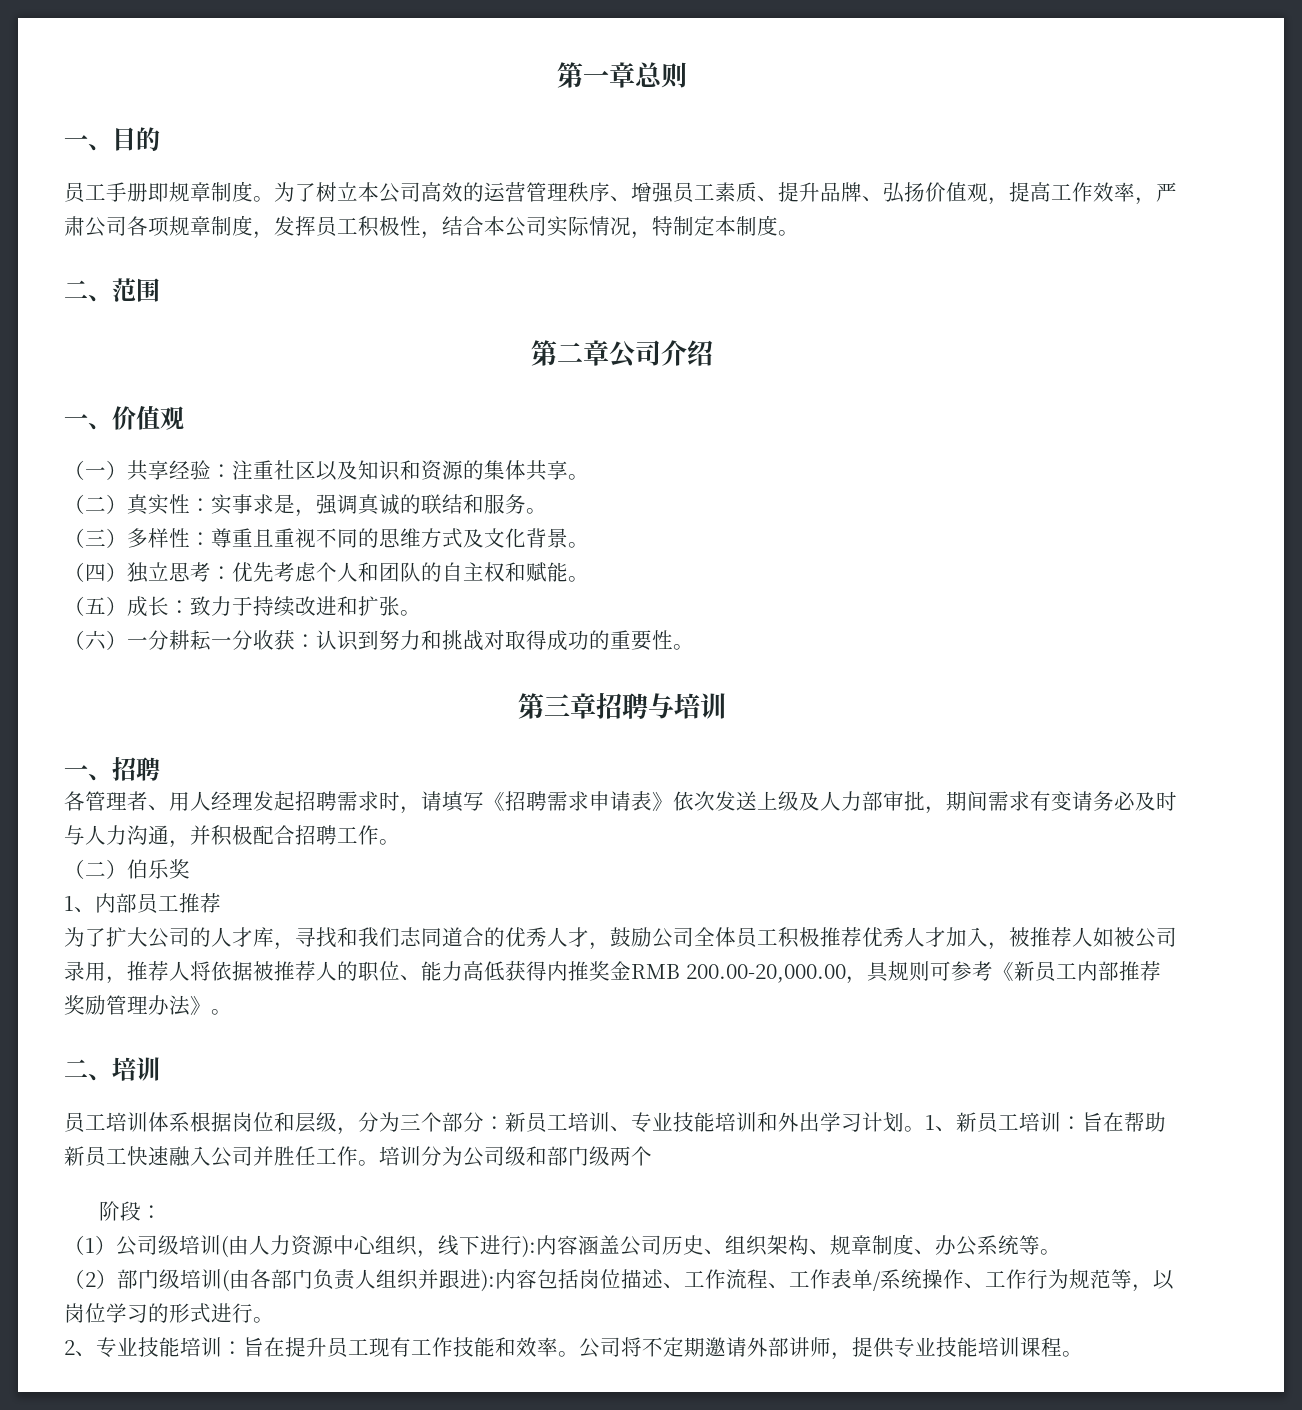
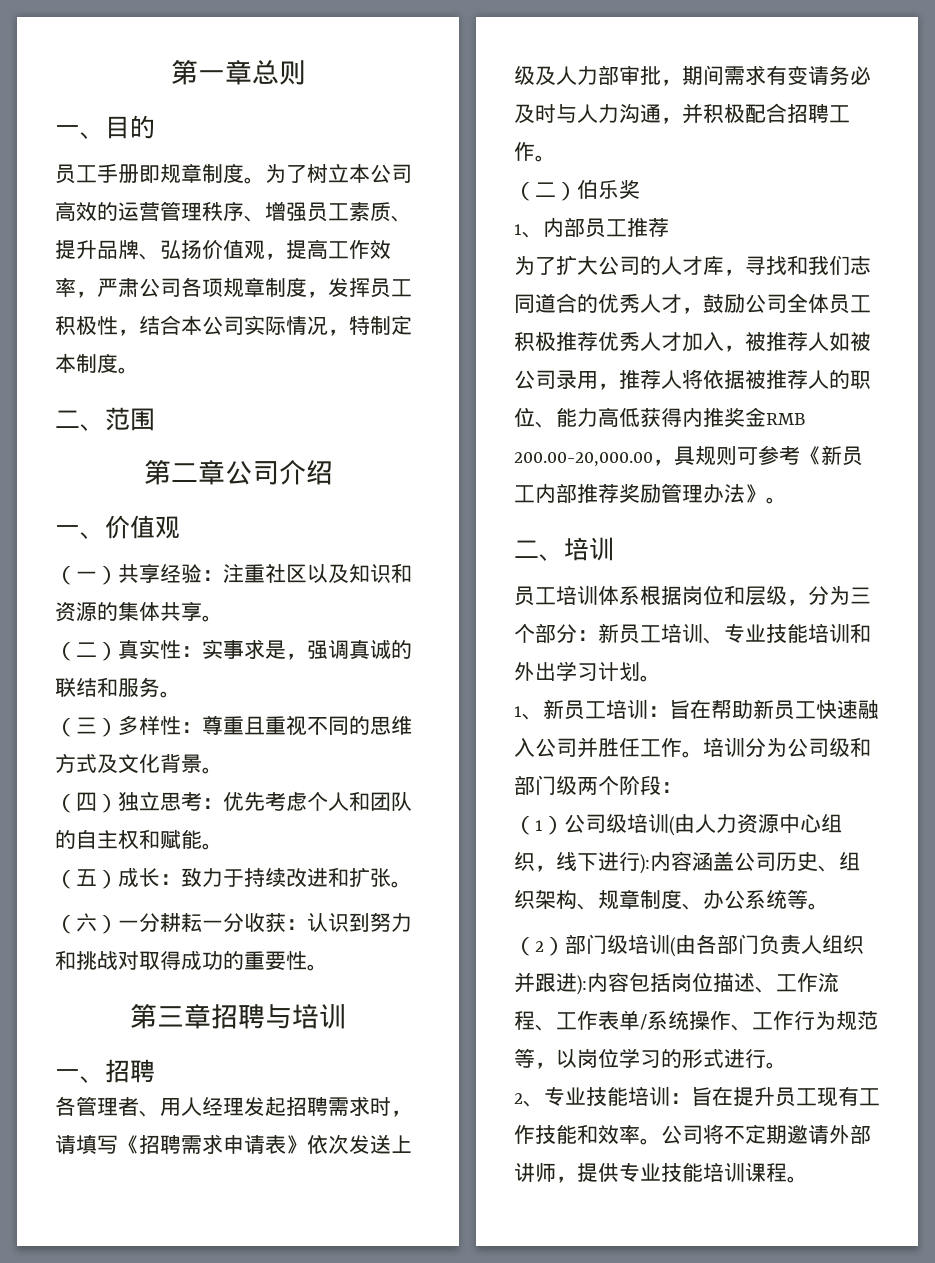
- 员工培训体系根据岗位和层级，分为三个部分：新员工培训、专业技能培训和外出学习计划。1、新员工培训：旨在帮助新员工快速融入公司并胜任工作。
+ 员工培训体系根据岗位和层级，分为三个部分：新员工培训、专业技能培训和外出学习计划。
+ 1、新员工培训：旨在帮助新员工快速融入公司并胜任工作。
- 培训分为公司级和部门级两个
- 阶段：
+ 培训分为公司级和部门级两个阶段：

